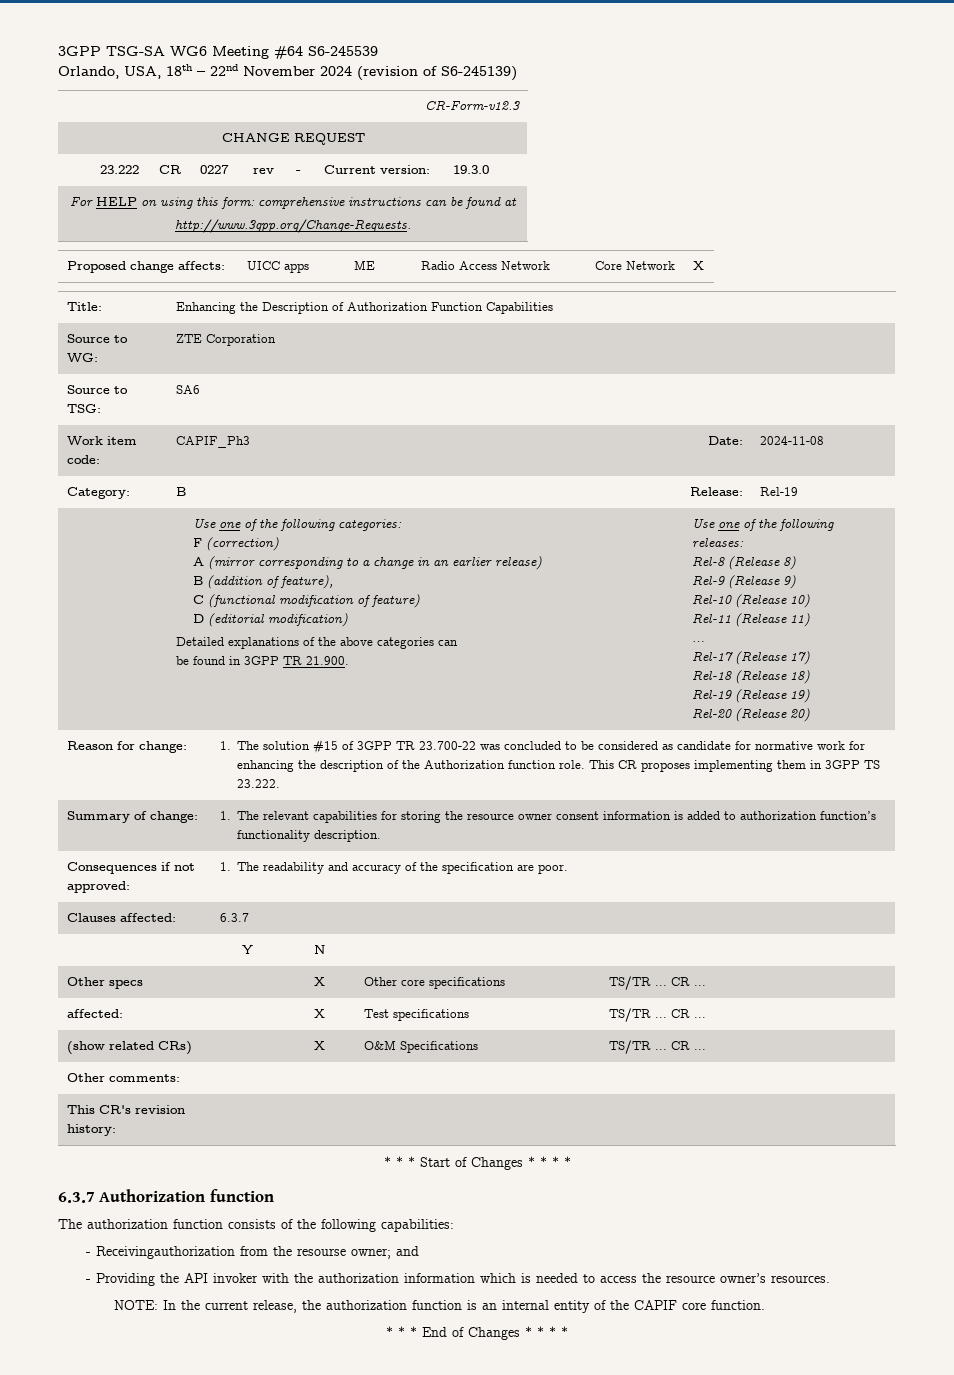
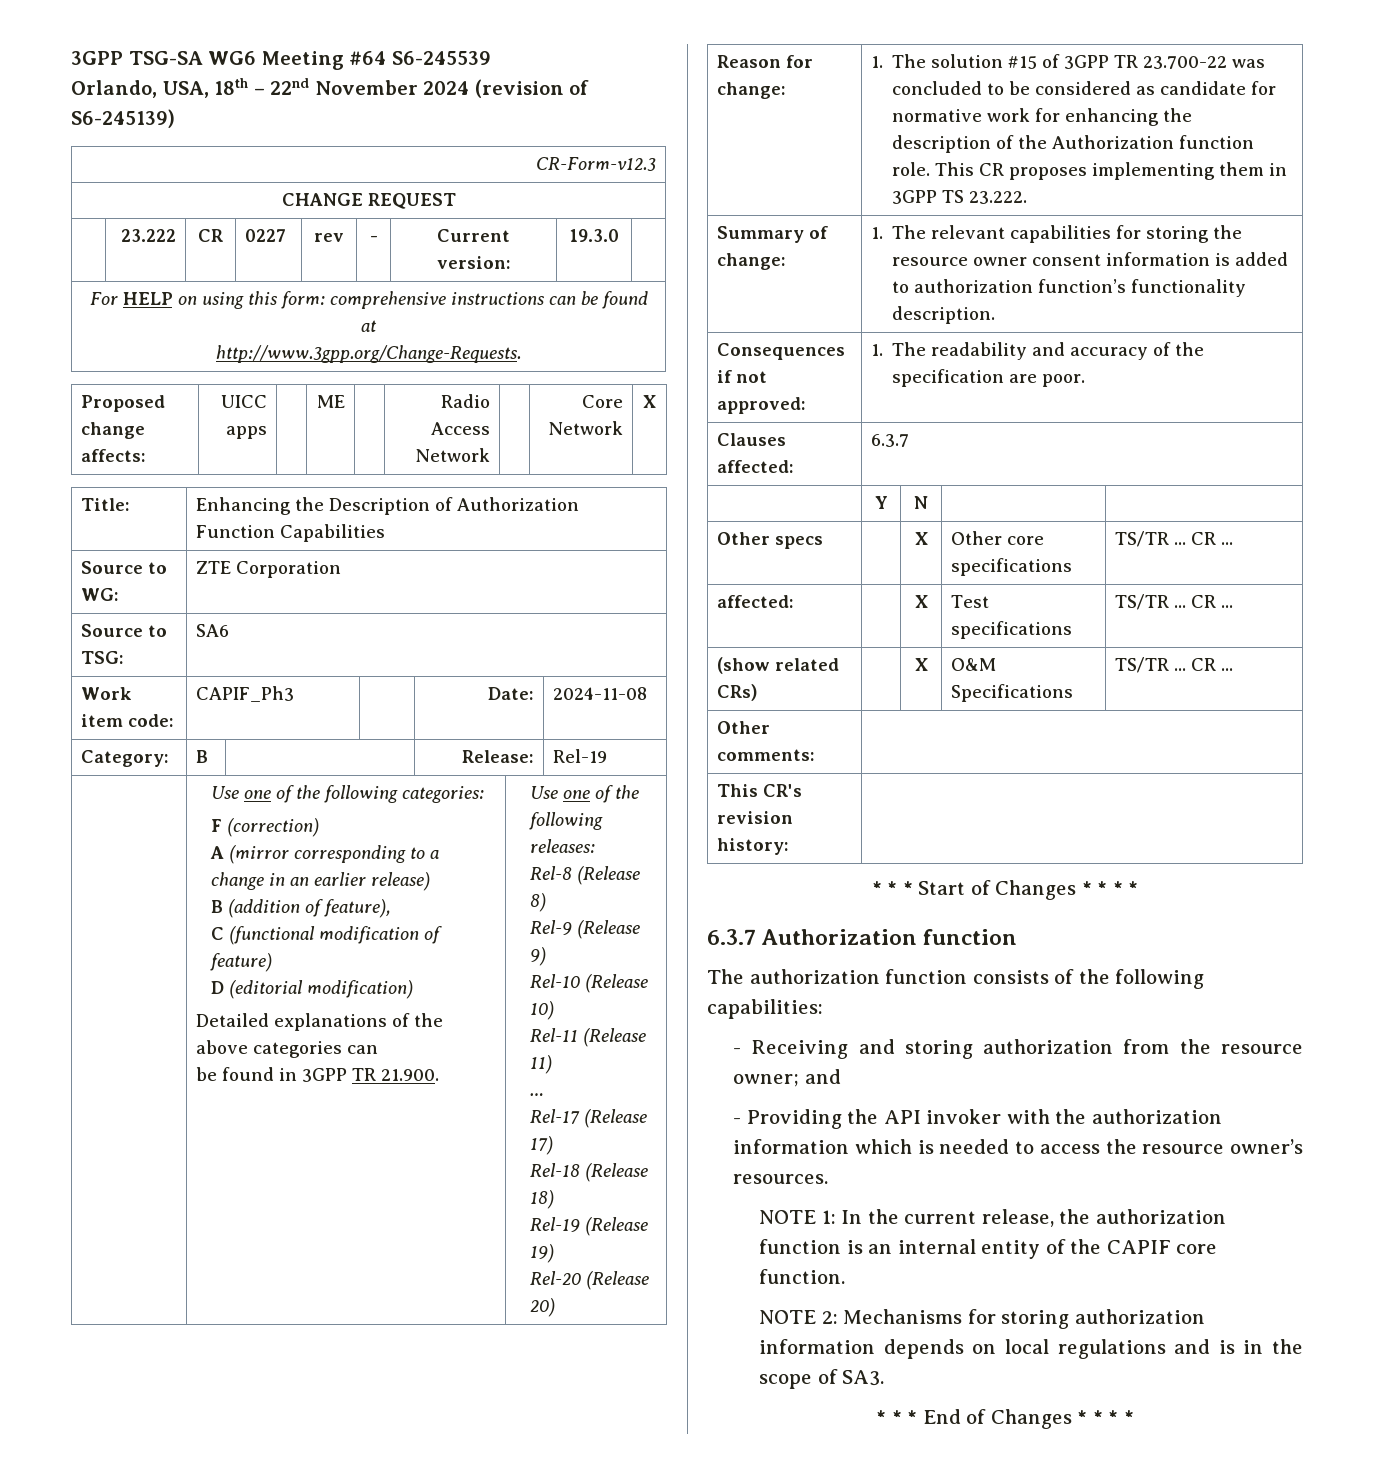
- - Receivingauthorization from the resourse owner; and
+ - Receiving and storing authorization from the resource owner; and
- NOTE: In the current release, the authorization function is an internal entity of the CAPIF core function.
+ NOTE 1: In the current release, the authorization function is an internal entity of the CAPIF core function.
+ NOTE 2: Mechanisms for storing authorization information depends on local regulations and is in the scope of SA3.

